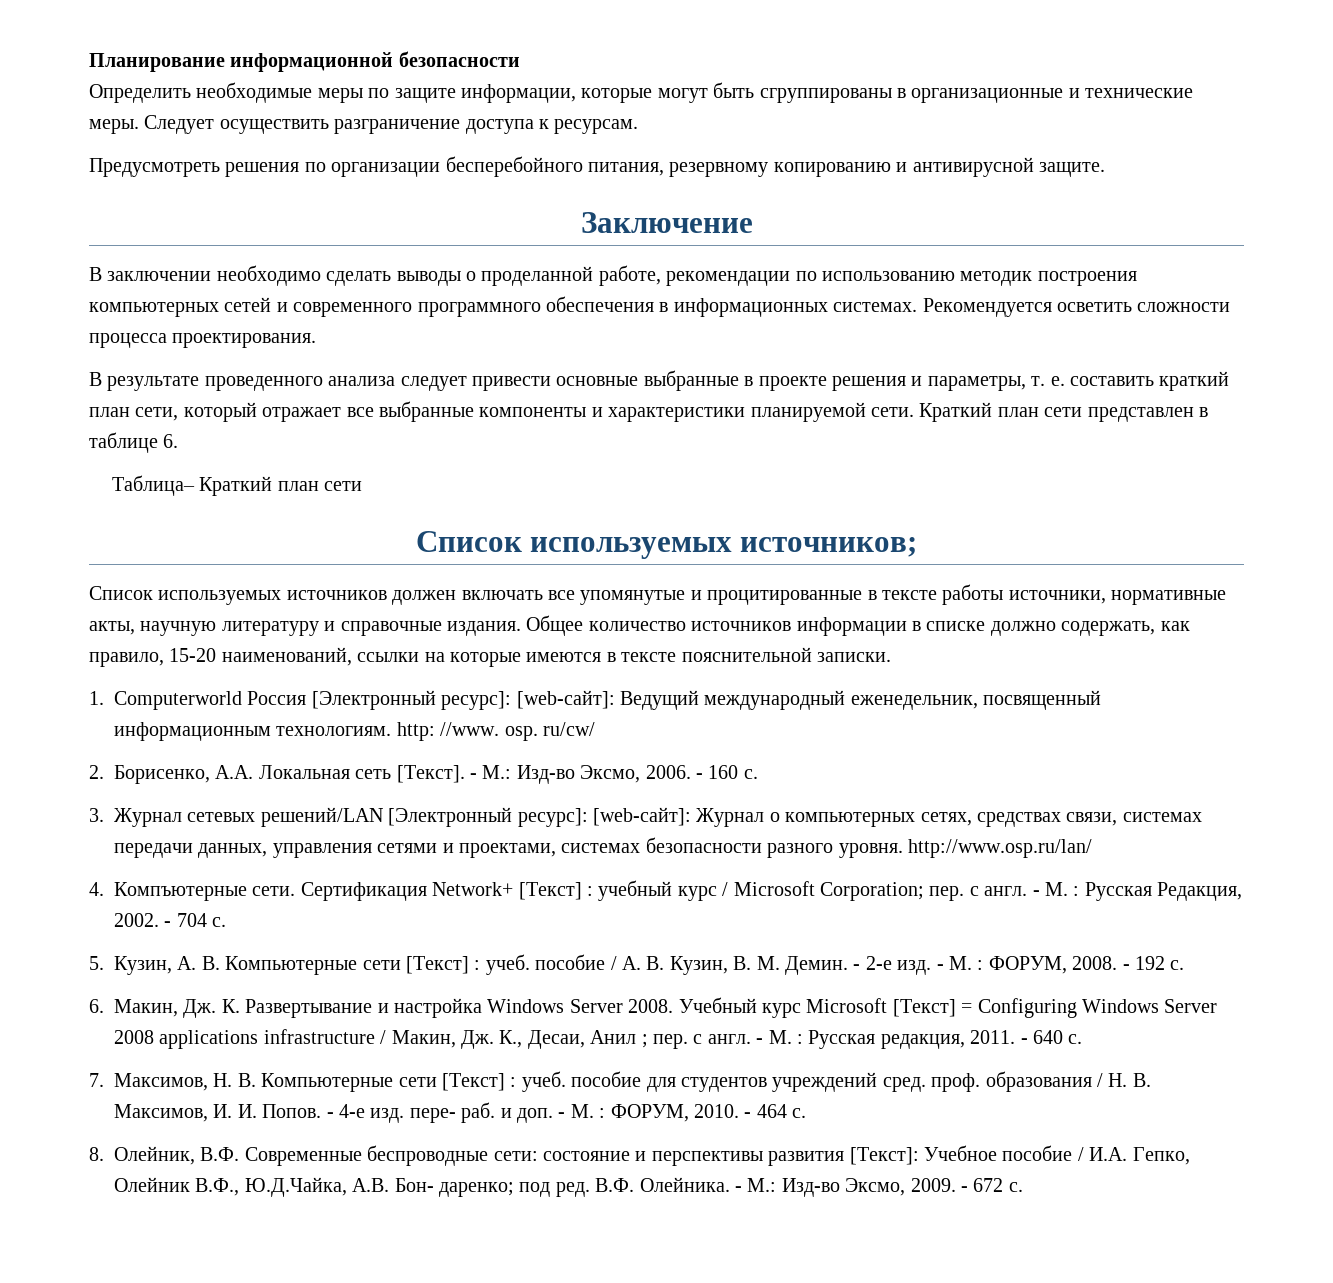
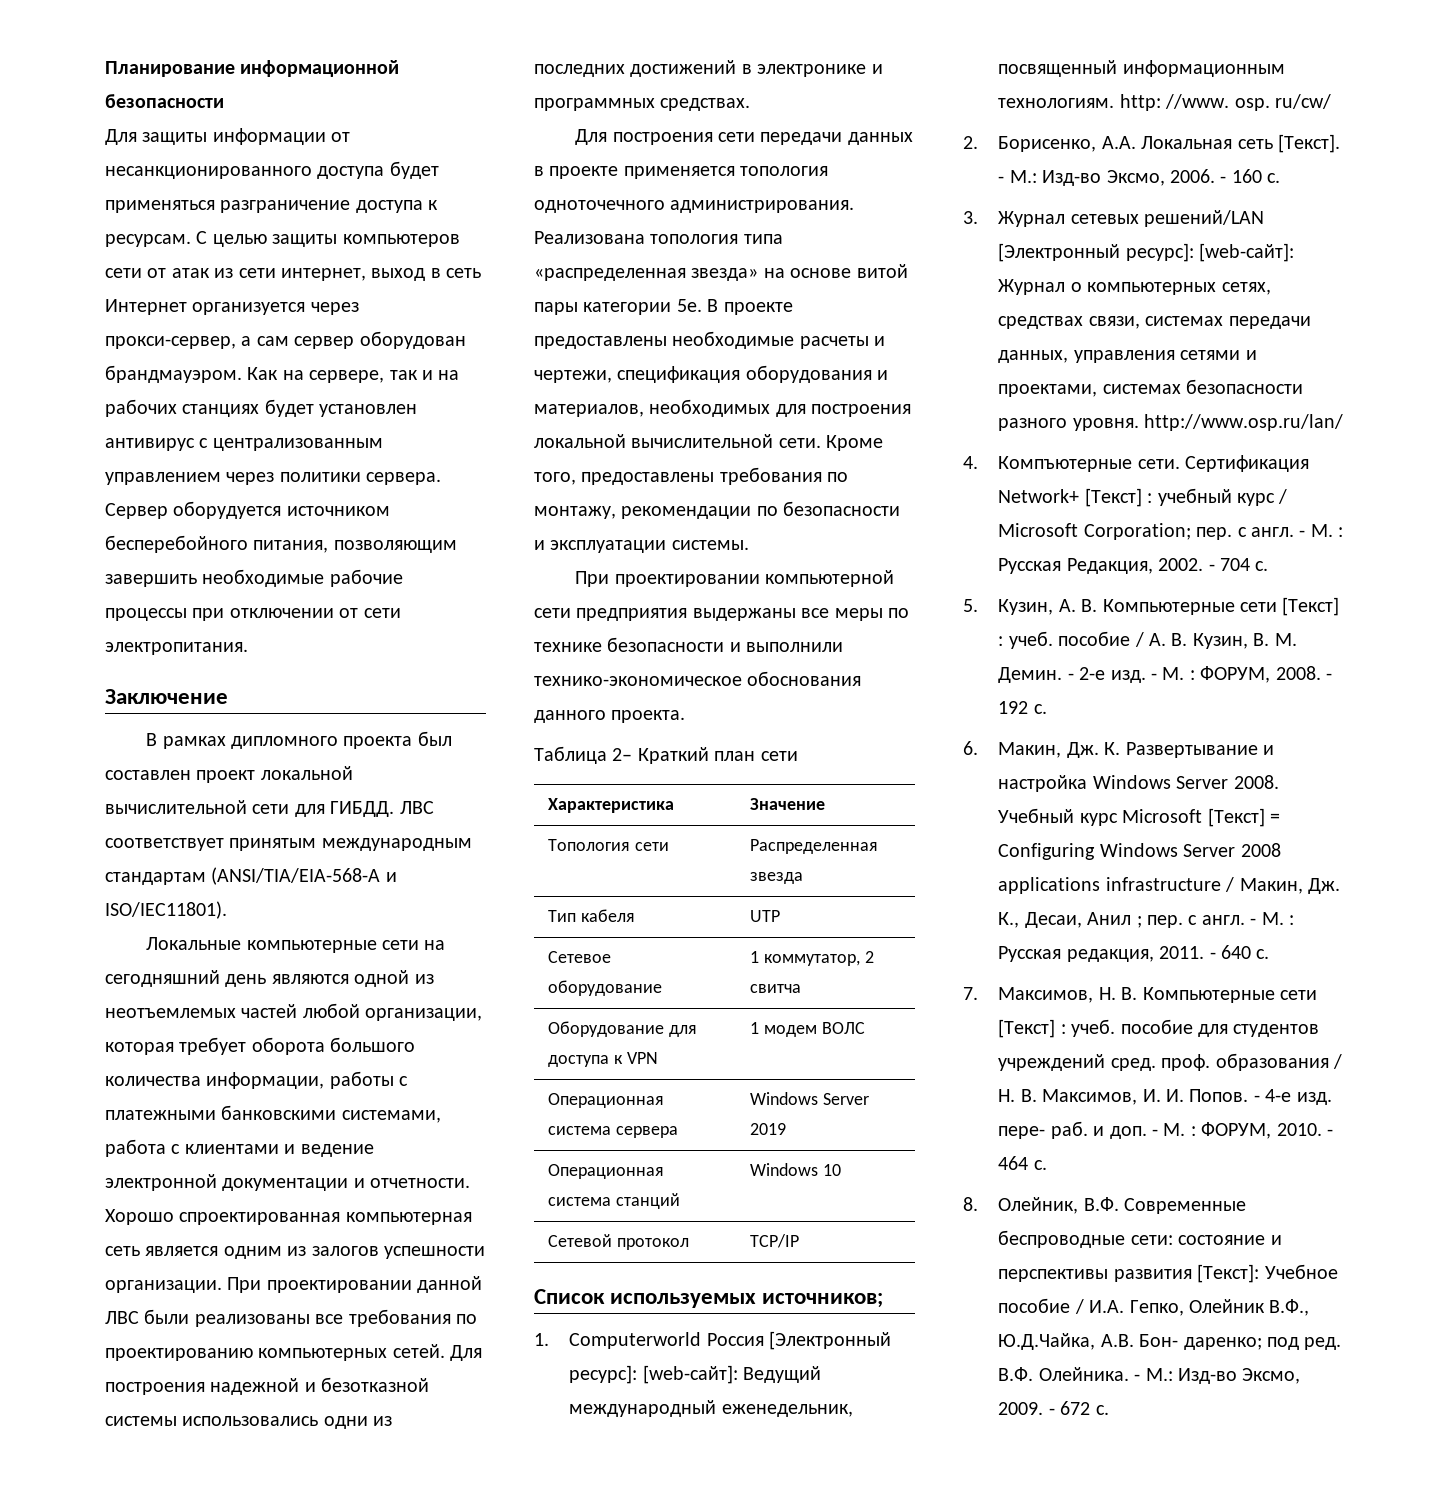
- Определить необходимые меры по защите информации, которые могут быть сгруппированы в организационные и технические меры. Следует осуществить разграничение доступа к ресурсам.
- Предусмотреть решения по организации бесперебойного питания, резервному копированию и антивирусной защите.
+ Для защиты информации от несанкционированного доступа будет применяться разграничение доступа к ресурсам. С целью защиты компьютеров сети от атак из сети интернет, выход в сеть Интернет организуется через прокси-сервер, а сам сервер оборудован брандмауэром. Как на сервере, так и на рабочих станциях будет установлен антивирус с централизованным управлением через политики сервера. Сервер оборудуется источником бесперебойного питания, позволяющим завершить необходимые рабочие процессы при отключении от сети электропитания.
  Заключение
- В заключении необходимо сделать выводы о проделанной работе, рекомендации по использованию методик построения компьютерных сетей и современного программного обеспечения в информационных системах. Рекомендуется осветить сложности процесса проектирования.
- В результате проведенного анализа следует привести основные выбранные в проекте решения и параметры, т. е. составить краткий план сети, который отражает все выбранные компоненты и характеристики планируемой сети. Краткий план сети представлен в таблице 6.
- Таблица– Краткий план сети
+ В рамках дипломного проекта был составлен проект локальной вычислительной сети для ГИБДД. ЛВС соответствует принятым международным стандартам (ANSI/TIA/EIA-568-A и ISO/IEC11801).
+ Локальные компьютерные сети на сегодняшний день являются одной из неотъемлемых частей любой организации, которая требует оборота большого количества информации, работы с платежными банковскими системами, работа с клиентами и ведение электронной документации и отчетности. Хорошо спроектированная компьютерная сеть является одним из залогов успешности организации. При проектировании данной ЛВС были реализованы все требования по проектированию компьютерных сетей. Для построения надежной и безотказной системы использовались одни из последних достижений в электронике и программных средствах.
+ Для построения сети передачи данных в проекте применяется топология одноточечного администрирования. Реализована топология типа «распределенная звезда» на основе витой пары категории 5е. В проекте предоставлены необходимые расчеты и чертежи, спецификация оборудования и материалов, необходимых для построения локальной вычислительной сети. Кроме того, предоставлены требования по монтажу, рекомендации по безопасности и эксплуатации системы.
+ При проектировании компьютерной сети предприятия выдержаны все меры по технике безопасности и выполнили технико-экономическое обоснования данного проекта.
+ Таблица 2– Краткий план сети
+ Характеристика | Значение
+ Топология сети | Распределенная звезда
+ Тип кабеля | UTP
+ Сетевое оборудование | 1 коммутатор, 2 свитча
+ Оборудование для доступа к VPN | 1 модем ВОЛС
+ Операционная система сервера | Windows Server 2019
+ Операционная система станций | Windows 10
+ Сетевой протокол | TCP/IP
  Список используемых источников;
- Список используемых источников должен включать все упомянутые и процитированные в тексте работы источники, нормативные акты, научную литературу и справочные издания. Общее количество источников информации в списке должно содержать, как правило, 15-20 наименований, ссылки на которые имеются в тексте пояснительной записки.

